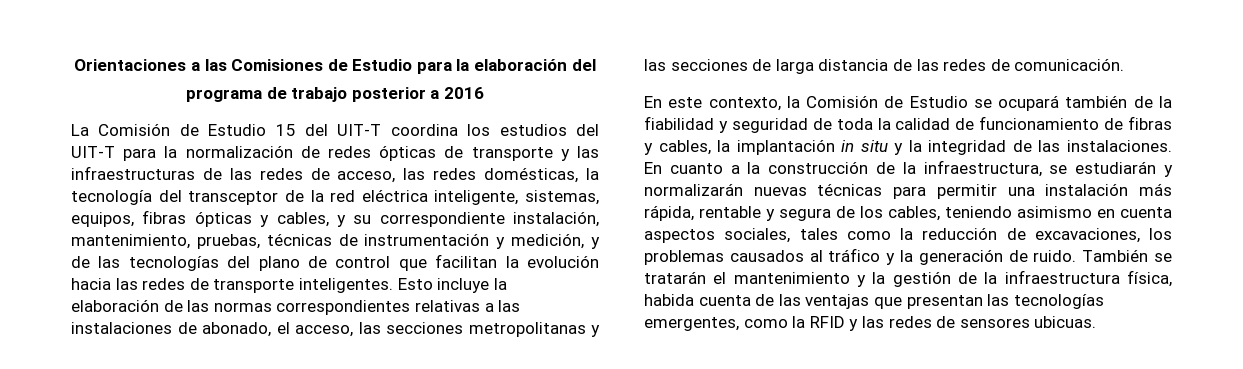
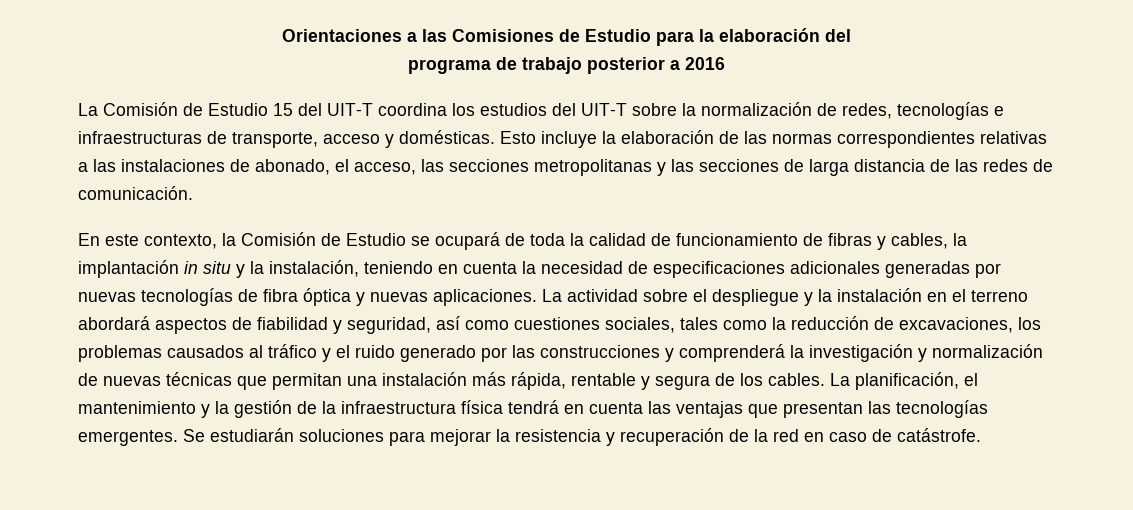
- La Comisión de Estudio 15 del UIT-T coordina los estudios del UIT-T para la normalización de redes ópticas de transporte y las infraestructuras de las redes de acceso, las redes domésticas, la tecnología del transceptor de la red eléctrica inteligente, sistemas, equipos, fibras ópticas y cables, y su correspondiente instalación, mantenimiento, pruebas, técnicas de instrumentación y medición, y de las tecnologías del plano de control que facilitan la evolución hacia las redes de transporte inteligentes.
+ La Comisión de Estudio 15 del UIT-T coordina los estudios del UIT-T sobre la normalización de redes, tecnologías e infraestructuras de transporte, acceso y domésticas.
- En este contexto, la Comisión de Estudio se ocupará también de la fiabilidad y seguridad de toda la calidad de funcionamiento de fibras y cables, la implantación in situ y la integridad de las instalaciones. En cuanto a la construcción de la infraestructura, se estudiarán y normalizarán nuevas técnicas para permitir una instalación más rápida, rentable y segura de los cables, teniendo asimismo en cuenta aspectos sociales, tales como la reducción de excavaciones, los problemas causados al tráfico y la generación de ruido. También se tratarán el mantenimiento y la gestión de la infraestructura física, habida cuenta de las ventajas que presentan las tecnologías emergentes, como la RFID y las redes de sensores ubicuas.
+ En este contexto, la Comisión de Estudio se ocupará de toda la calidad de funcionamiento de fibras y cables, la implantación in situ y la instalación, teniendo en cuenta la necesidad de especificaciones adicionales generadas por nuevas tecnologías de fibra óptica y nuevas aplicaciones. La actividad sobre el despliegue y la instalación en el terreno abordará aspectos de fiabilidad y seguridad, así como cuestiones sociales, tales como la reducción de excavaciones, los problemas causados al tráfico y el ruido generado por las construcciones y comprenderá la investigación y normalización de nuevas técnicas que permitan una instalación más rápida, rentable y segura de los cables. La planificación, el mantenimiento y la gestión de la infraestructura física tendrá en cuenta las ventajas que presentan las tecnologías emergentes. Se estudiarán soluciones para mejorar la resistencia y recuperación de la red en caso de catástrofe.

